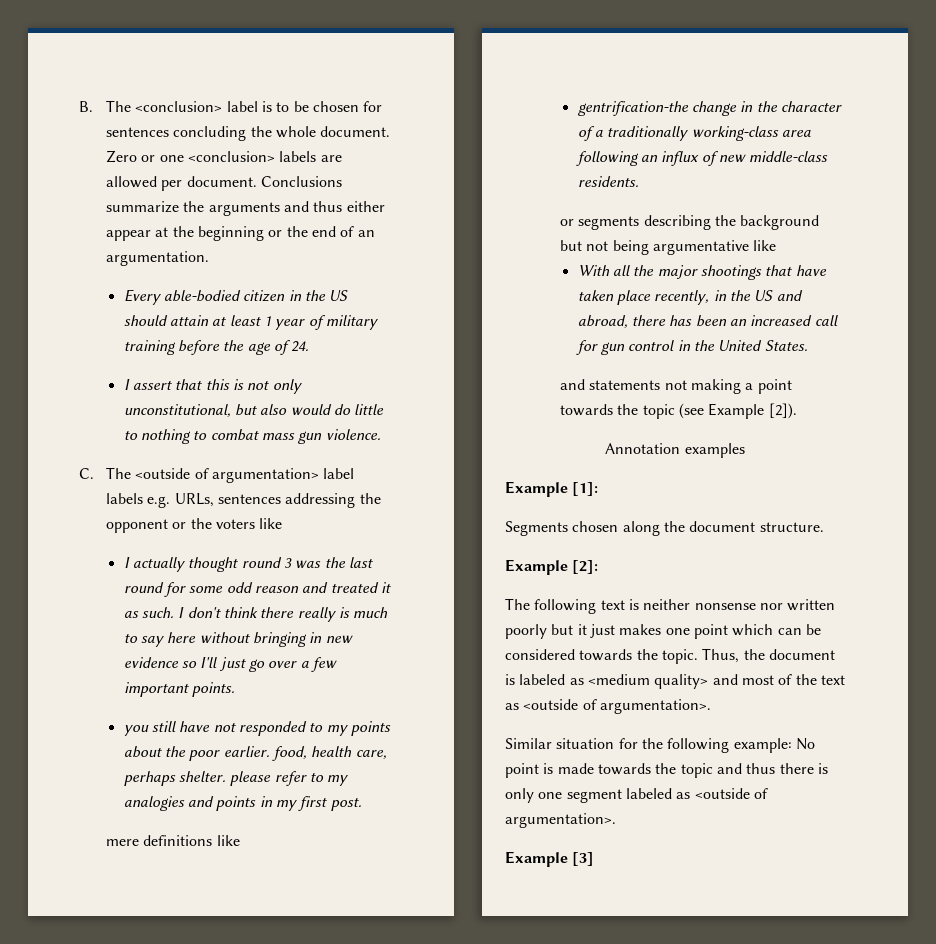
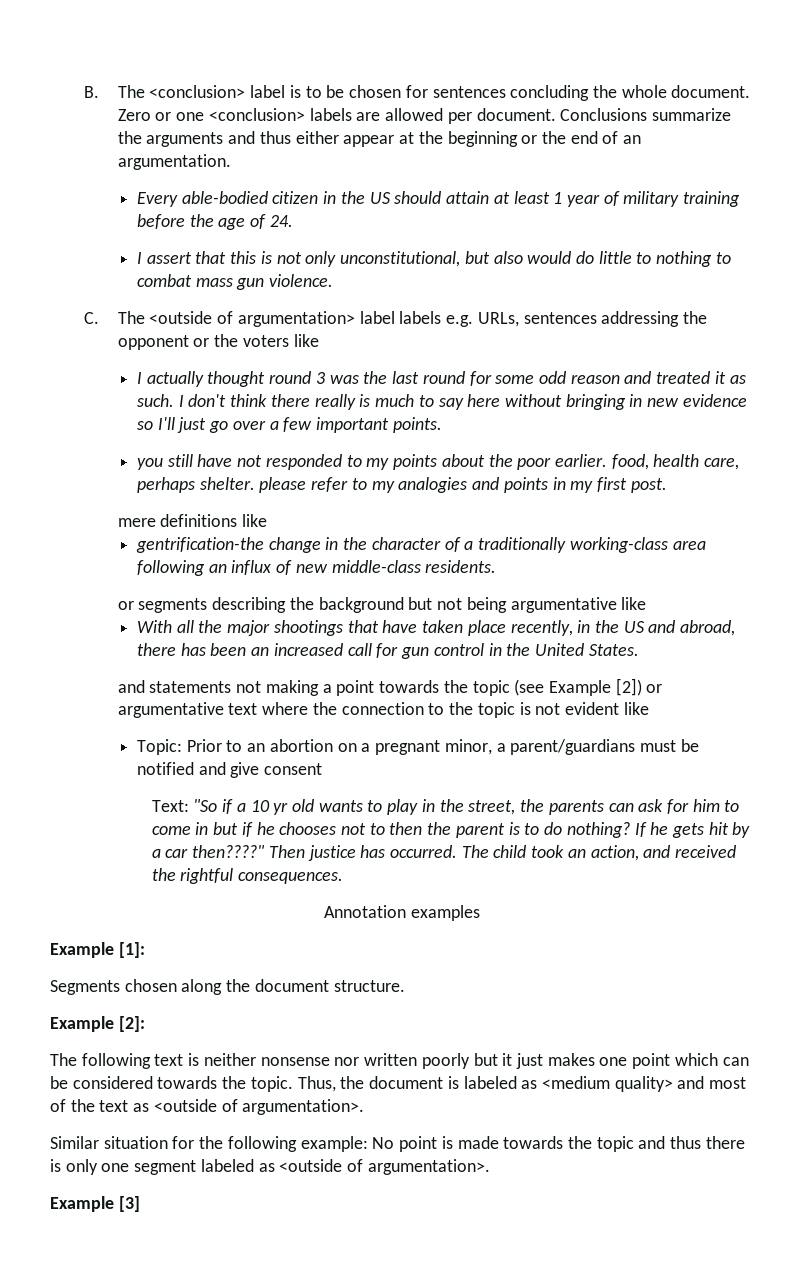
- and statements not making a point towards the topic (see Example [2]).
+ and statements not making a point towards the topic (see Example [2]) or argumentative text where the connection to the topic is not evident like
+ Topic: Prior to an abortion on a pregnant minor, a parent/guardians must be notified and give consent
+ Text: "So if a 10 yr old wants to play in the street, the parents can ask for him to come in but if he chooses not to then the parent is to do nothing? If he gets hit by a car then????" Then justice has occurred. The child took an action, and received the rightful consequences.

